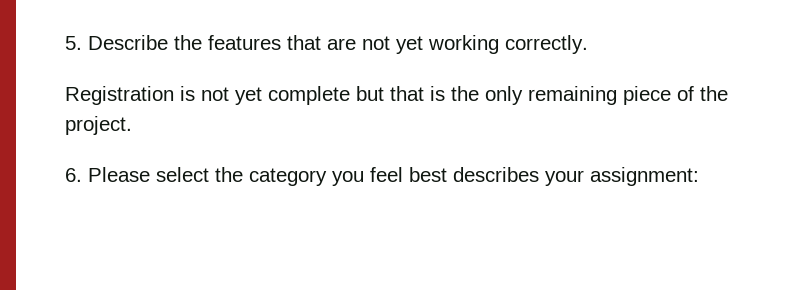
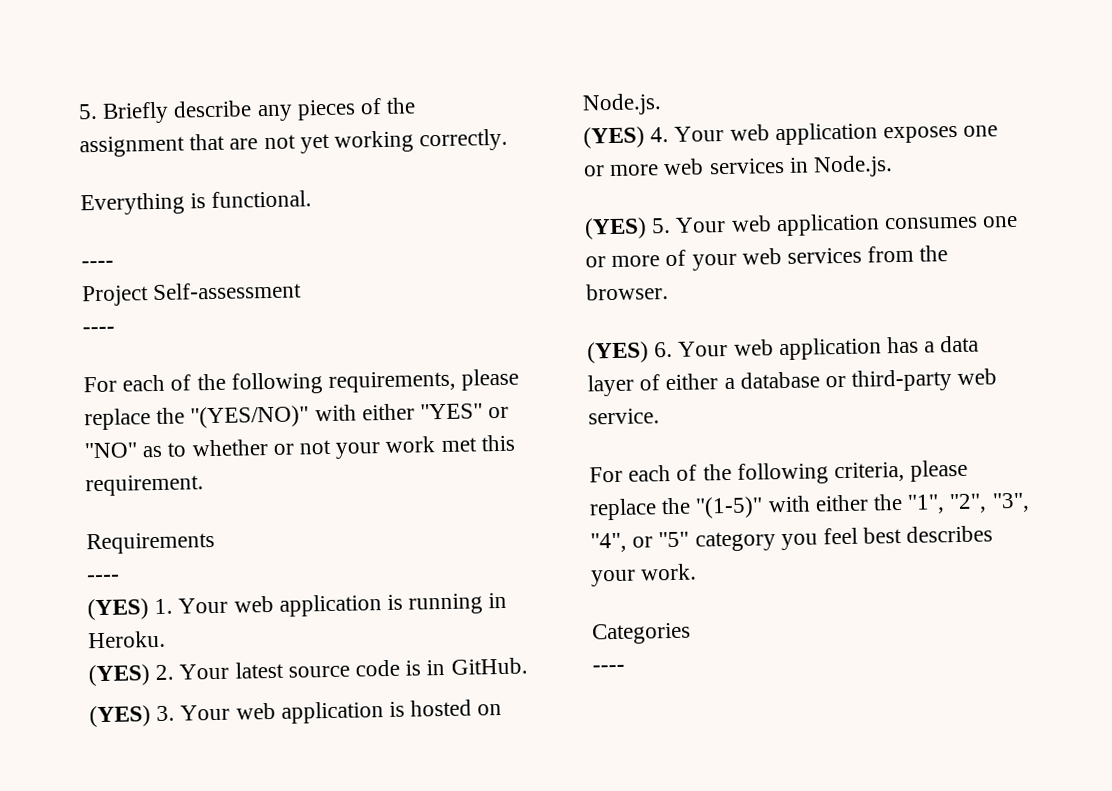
- 5. Describe the features that are not yet working correctly.
+ 5. Briefly describe any pieces of the assignment that are not yet working correctly.
- Registration is not yet complete but that is the only remaining piece of the project.
- 6. Please select the category you feel best describes your assignment:
+ Everything is functional.
+ ----
+ Project Self-assessment
+ ----
+ For each of the following requirements, please replace the "(YES/NO)" with either "YES" or "NO" as to whether or not your work met this requirement.
+ Requirements
+ ----
+ (YES) 1. Your web application is running in Heroku.
+ (YES) 2. Your latest source code is in GitHub.
+ (YES) 3. Your web application is hosted on Node.js.
+ (YES) 4. Your web application exposes one or more web services in Node.js.
+ (YES) 5. Your web application consumes one or more of your web services from the browser.
+ (YES) 6. Your web application has a data layer of either a database or third-party web service.
+ For each of the following criteria, please replace the "(1-5)" with either the "1", "2", "3", "4", or "5" category you feel best describes your work.
+ Categories
+ ----

